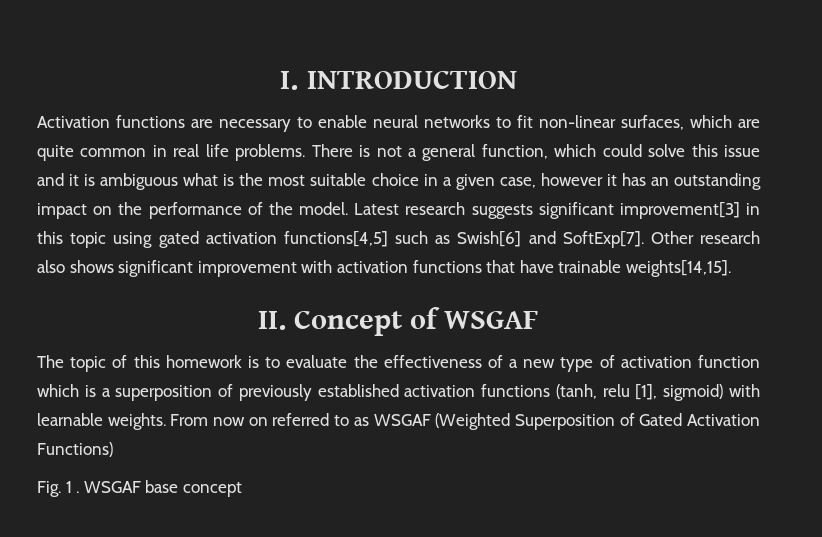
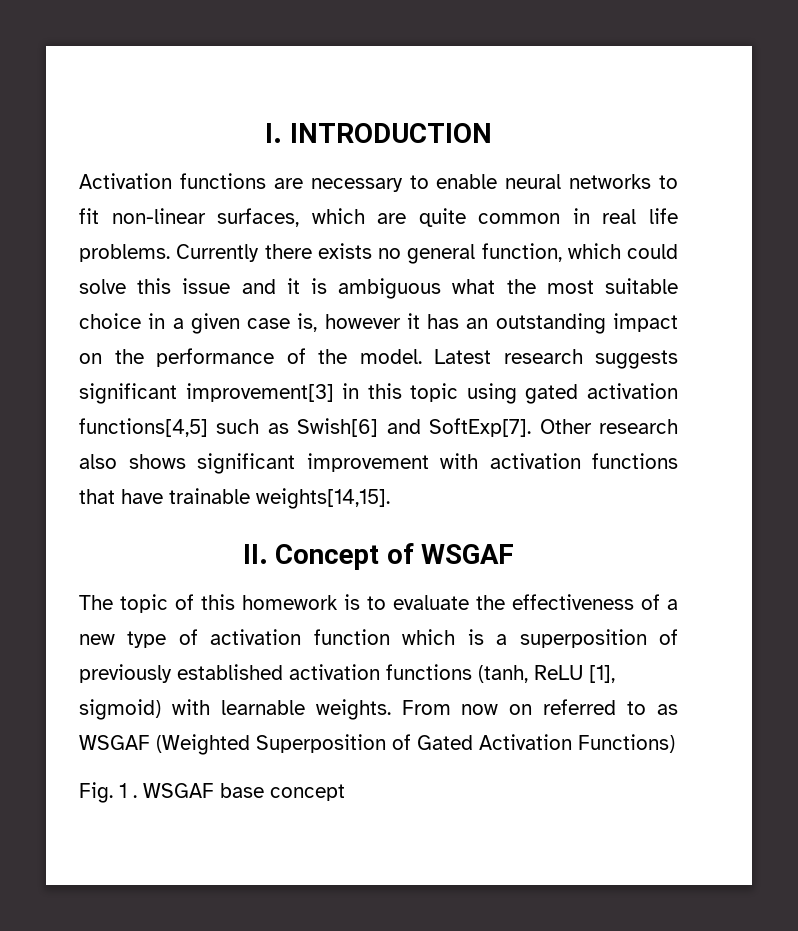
- There is not a general function, which could solve this issue and it is ambiguous what is the most suitable choice in a given case, however it has an outstanding impact on the performance of the model.
+ Currently there exists no general function, which could solve this issue and it is ambiguous what the most suitable choice in a given case is, however it has an outstanding impact on the performance of the model.
- The topic of this homework is to evaluate the effectiveness of a new type of activation function which is a superposition of previously established activation functions (tanh, relu [1], sigmoid) with learnable weights.
+ The topic of this homework is to evaluate the effectiveness of a new type of activation function which is a superposition of previously established activation functions (tanh, ReLU [1], sigmoid) with learnable weights.

